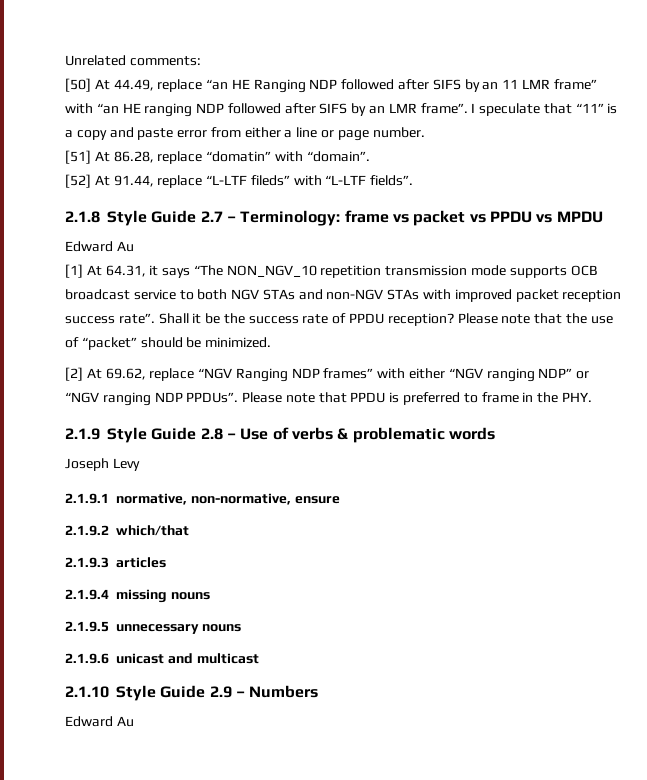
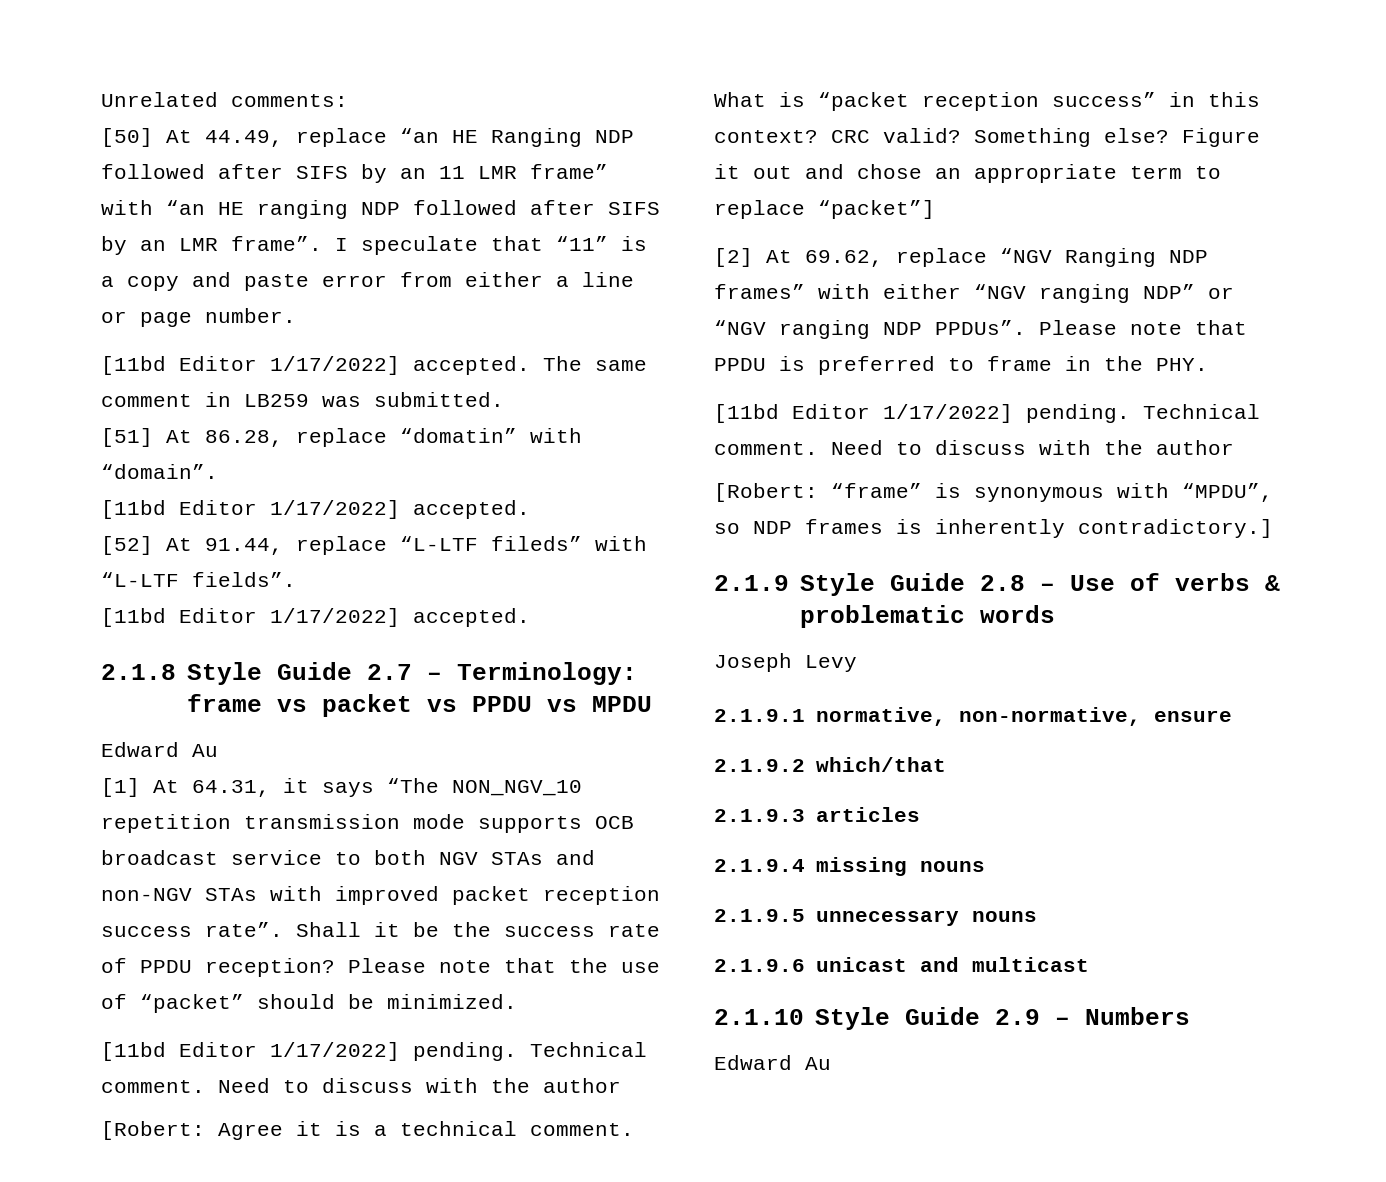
+ [11bd Editor 1/17/2022] accepted. The same comment in LB259 was submitted.
  [51] At 86.28, replace “domatin” with “domain”.
+ [11bd Editor 1/17/2022] accepted.
  [52] At 91.44, replace “L-LTF fileds” with “L-LTF fields”.
+ [11bd Editor 1/17/2022] accepted.
  Please note that the use of “packet” should be minimized.
+ [11bd Editor 1/17/2022] pending. Technical comment. Need to discuss with the author
+ [Robert: Agree it is a technical comment. What is “packet reception success” in this context? CRC valid? Something else? Figure it out and chose an appropriate term to replace “packet”]
  Please note that PPDU is preferred to frame in the PHY.
+ [11bd Editor 1/17/2022] pending. Technical comment. Need to discuss with the author
+ [Robert: “frame” is synonymous with “MPDU”, so NDP frames is inherently contradictory.]

